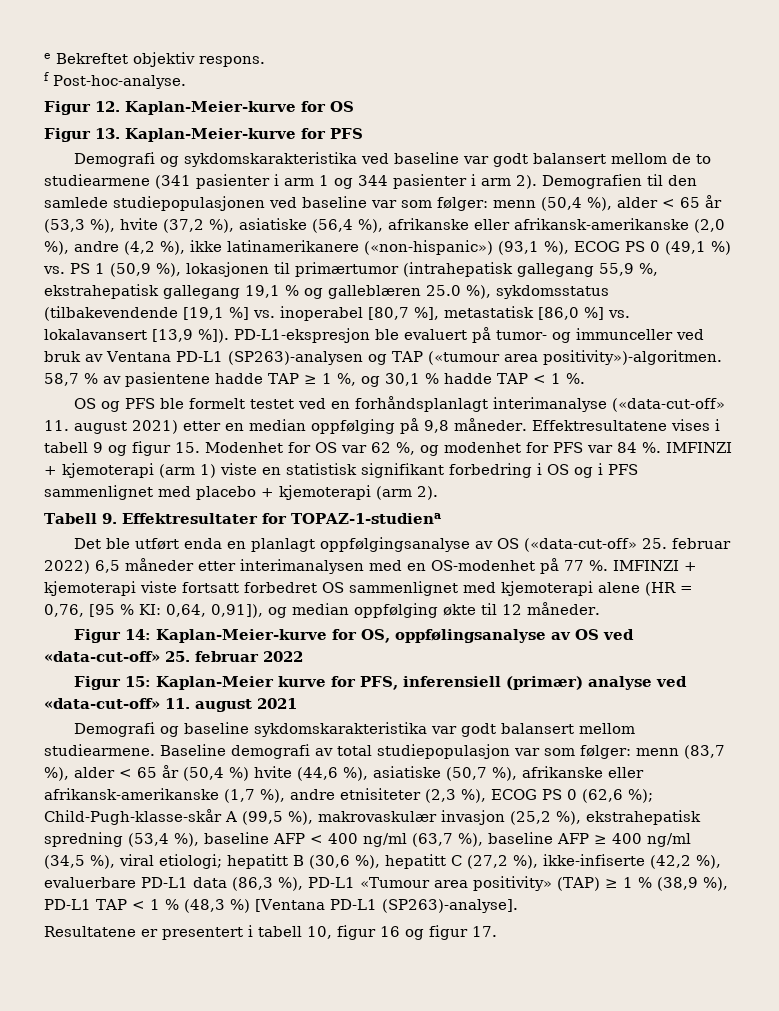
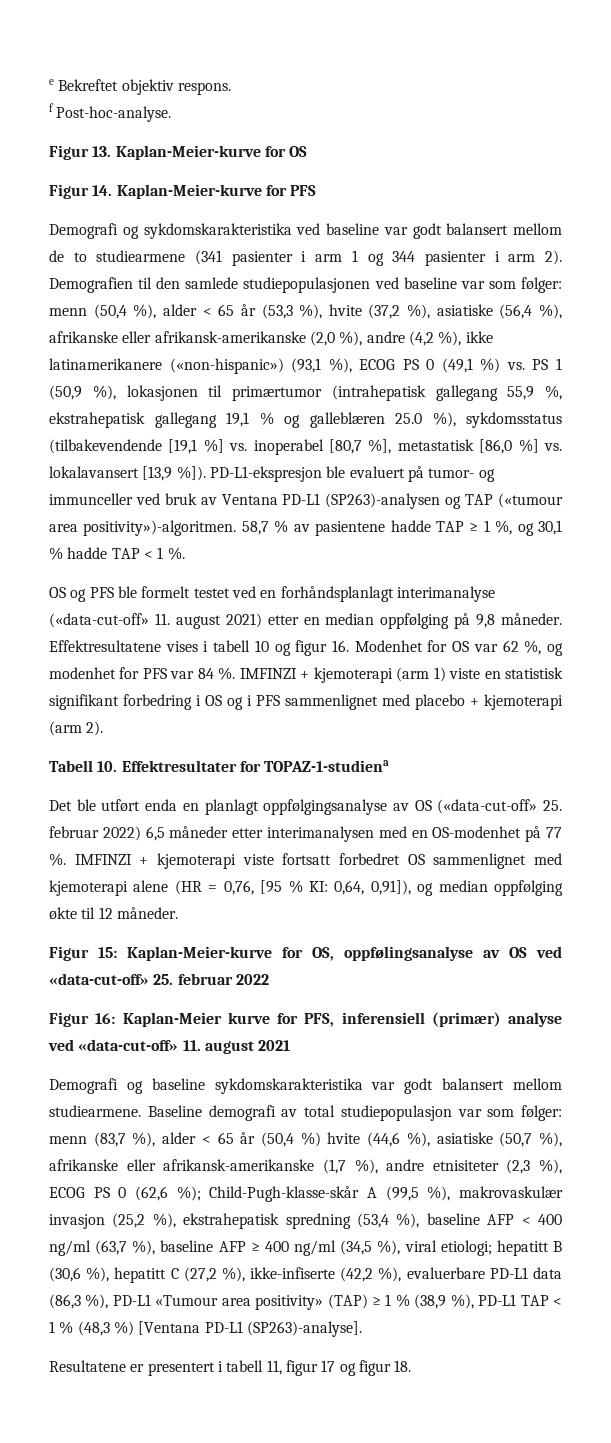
- Figur 12. Kaplan-Meier-kurve for OS
+ Figur 13. Kaplan-Meier-kurve for OS
- Figur 13. Kaplan-Meier-kurve for PFS
+ Figur 14. Kaplan-Meier-kurve for PFS
- Effektresultatene vises i tabell 9 og figur 15. Modenhet for OS var 62 %, og modenhet for PFS var 84 %.
+ Effektresultatene vises i tabell 10 og figur 16. Modenhet for OS var 62 %, og modenhet for PFS var 84 %.
- Tabell 9. Effektresultater for TOPAZ-1-studiena
+ Tabell 10. Effektresultater for TOPAZ-1-studiena
- Figur 14: Kaplan-Meier-kurve for OS, oppfølingsanalyse av OS ved «data-cut-off» 25. februar 2022
+ Figur 15: Kaplan-Meier-kurve for OS, oppfølingsanalyse av OS ved «data-cut-off» 25. februar 2022
- Figur 15: Kaplan-Meier kurve for PFS, inferensiell (primær) analyse ved «data-cut-off» 11. august 2021
+ Figur 16: Kaplan-Meier kurve for PFS, inferensiell (primær) analyse ved «data-cut-off» 11. august 2021
- Resultatene er presentert i tabell 10, figur 16 og figur 17.
+ Resultatene er presentert i tabell 11, figur 17 og figur 18.

